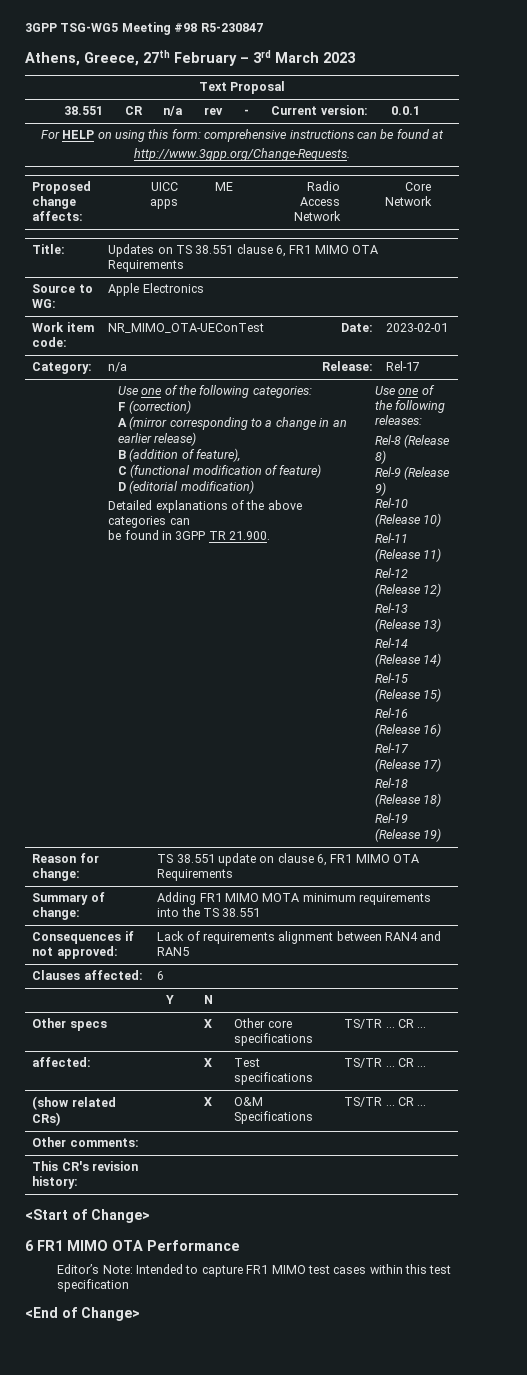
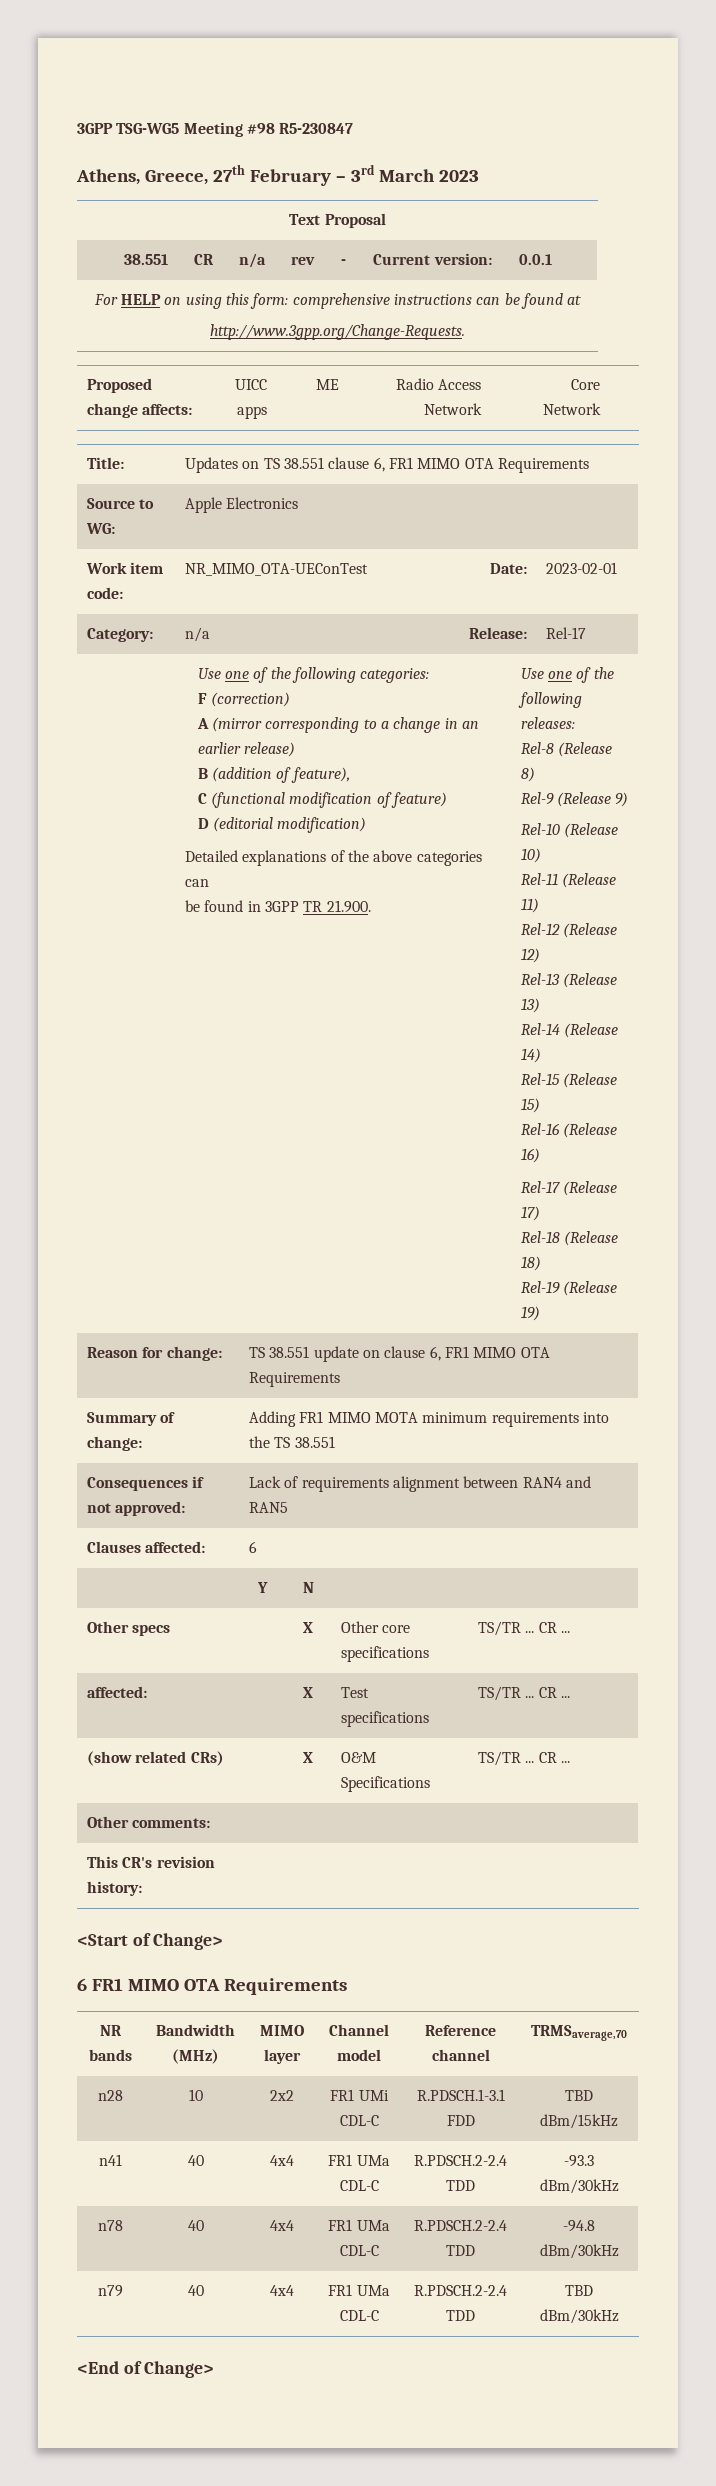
- 6 FR1 MIMO OTA Performance
- Editor’s Note: Intended to capture FR1 MIMO test cases within this test specification
+ 6 FR1 MIMO OTA Requirements
+ NR bands | Bandwidth (MHz) | MIMO layer | Channel model | Reference channel | TRMSaverage,70
+ n28 | 10 | 2x2 | FR1 UMi CDL-C | R.PDSCH.1-3.1 FDD | TBD dBm/15kHz
+ n41 | 40 | 4x4 | FR1 UMa CDL-C | R.PDSCH.2-2.4 TDD | -93.3 dBm/30kHz
+ n78 | 40 | 4x4 | FR1 UMa CDL-C | R.PDSCH.2-2.4 TDD | -94.8 dBm/30kHz
+ n79 | 40 | 4x4 | FR1 UMa CDL-C | R.PDSCH.2-2.4 TDD | TBD dBm/30kHz

